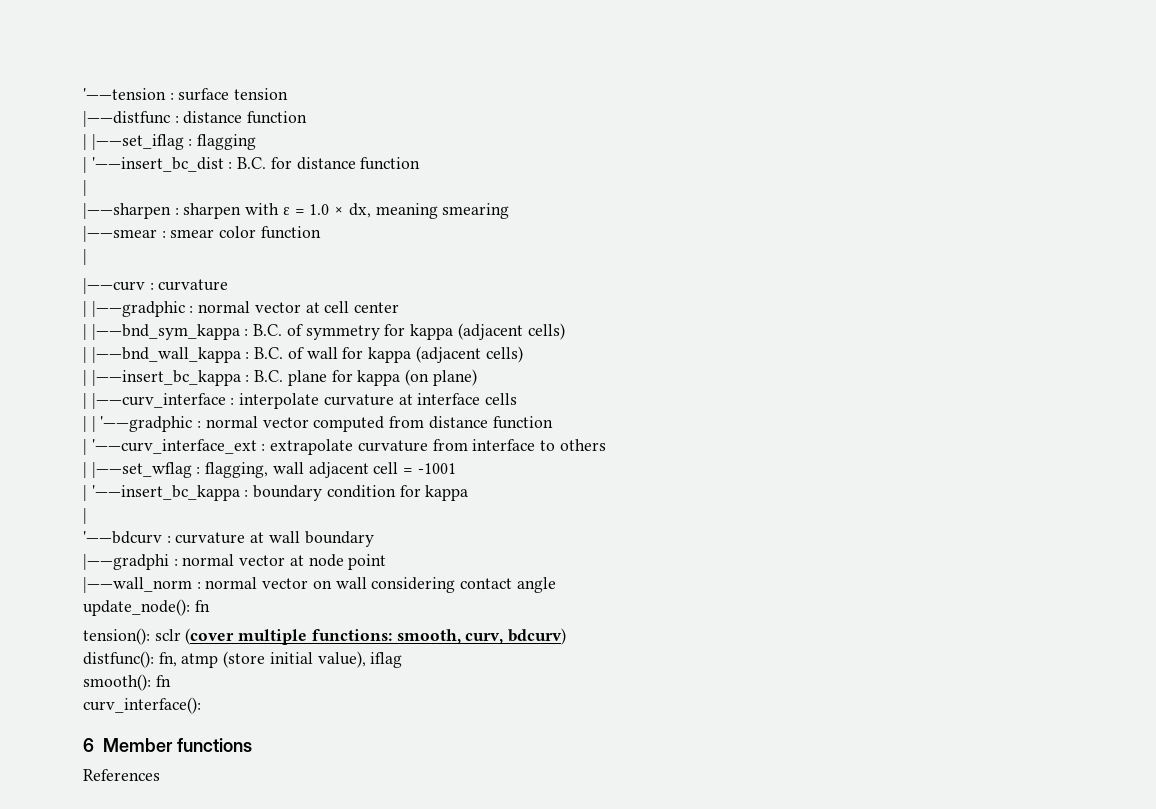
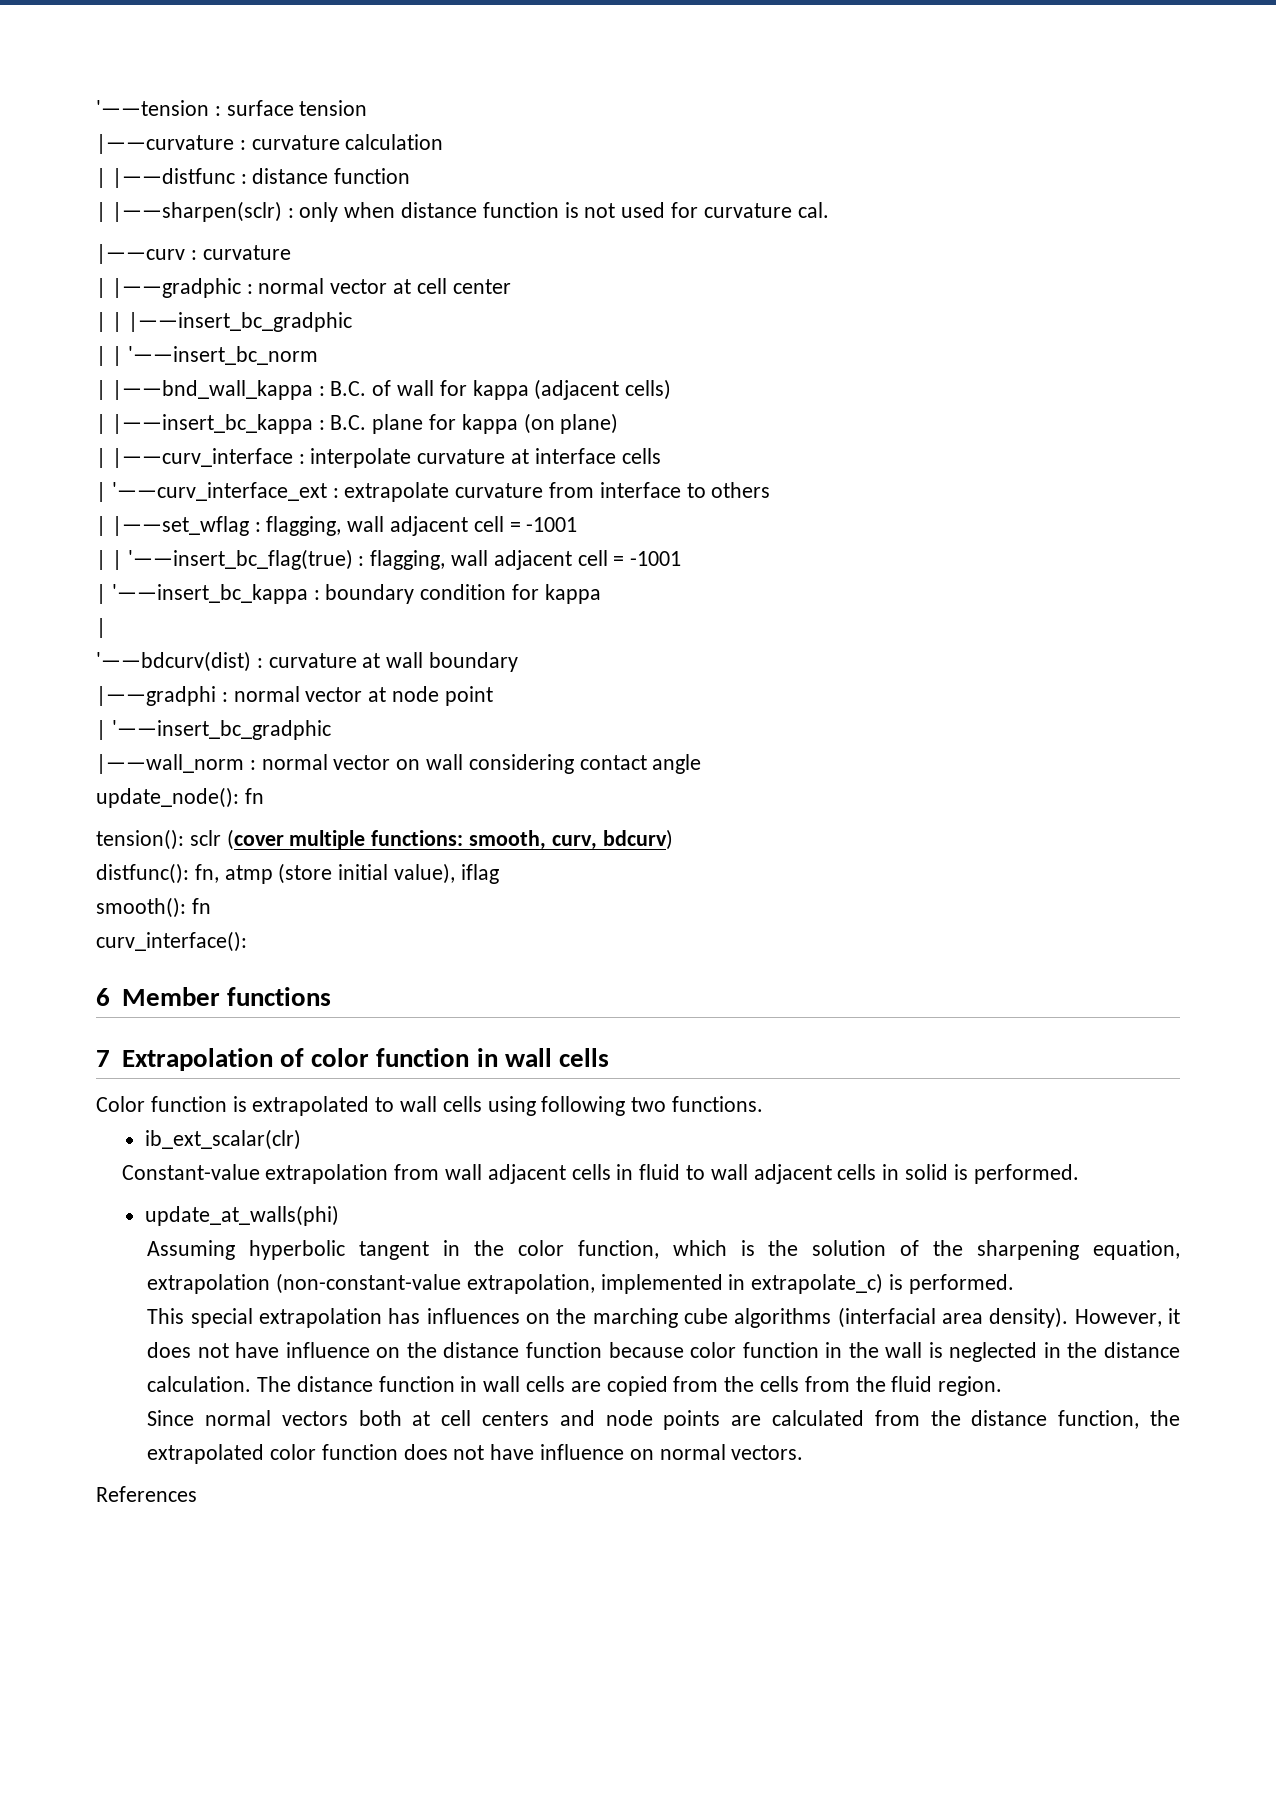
- |——distfunc : distance function
+ |——curvature : curvature calculation
+ | |——distfunc : distance function
- | |——set_iflag : flagging
- | '——insert_bc_dist : B.C. for distance function
- |
- |——sharpen : sharpen with ε = 1.0 × dx, meaning smearing
- |——smear : smear color function
- |
+ | |——sharpen(sclr) : only when distance function is not used for curvature cal.
- | |——bnd_sym_kappa : B.C. of symmetry for kappa (adjacent cells)
+ | | |——insert_bc_gradphic
+ | | '——insert_bc_norm
- | | '——gradphic : normal vector computed from distance function
+ | | '——insert_bc_flag(true) : flagging, wall adjacent cell = -1001
- '——bdcurv : curvature at wall boundary
+ '——bdcurv(dist) : curvature at wall boundary
+ | '——insert_bc_gradphic
+ 7 Extrapolation of color function in wall cells
+ Color function is extrapolated to wall cells using following two functions.
+ ib_ext_scalar(clr)
+ Constant-value extrapolation from wall adjacent cells in fluid to wall adjacent cells in solid is performed.
+ update_at_walls(phi)
+ Assuming hyperbolic tangent in the color function, which is the solution of the sharpening equation, extrapolation (non-constant-value extrapolation, implemented in extrapolate_c) is performed.
+ This special extrapolation has influences on the marching cube algorithms (interfacial area density). However, it does not have influence on the distance function because color function in the wall is neglected in the distance calculation. The distance function in wall cells are copied from the cells from the fluid region.
+ Since normal vectors both at cell centers and node points are calculated from the distance function, the extrapolated color function does not have influence on normal vectors.

